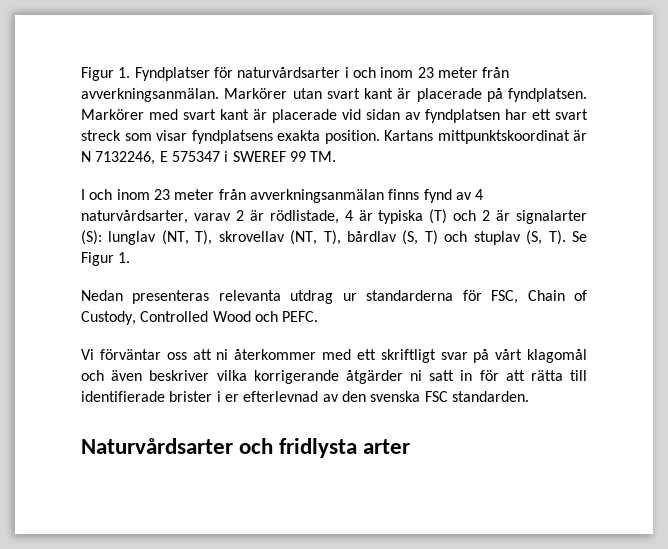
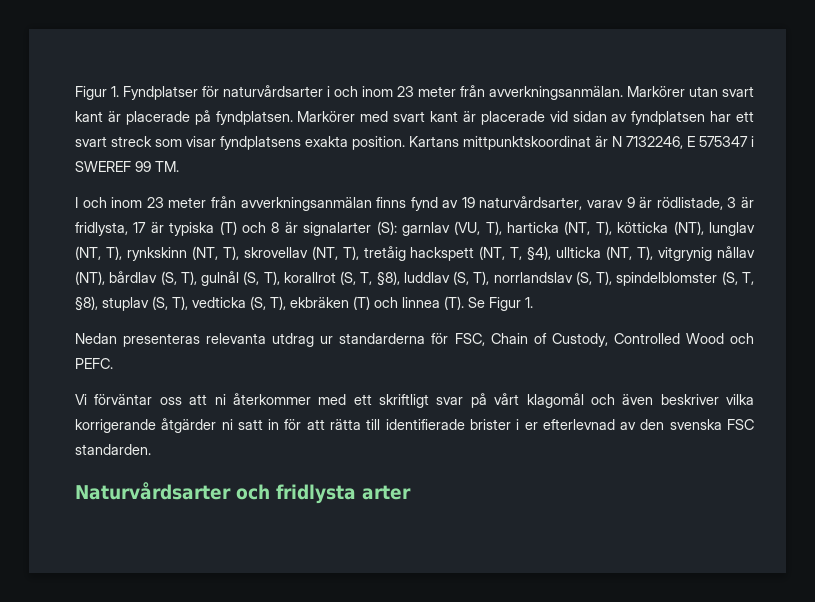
- I och inom 23 meter från avverkningsanmälan finns fynd av 4 naturvårdsarter, varav 2 är rödlistade, 4 är typiska (T) och 2 är signalarter (S): lunglav (NT, T), skrovellav (NT, T), bårdlav (S, T) och stuplav (S, T). Se Figur 1.
+ I och inom 23 meter från avverkningsanmälan finns fynd av 19 naturvårdsarter, varav 9 är rödlistade, 3 är fridlysta, 17 är typiska (T) och 8 är signalarter (S): garnlav (VU, T), harticka (NT, T), kötticka (NT), lunglav (NT, T), rynkskinn (NT, T), skrovellav (NT, T), tretåig hackspett (NT, T, §4), ullticka (NT, T), vitgrynig nållav (NT), bårdlav (S, T), gulnål (S, T), korallrot (S, T, §8), luddlav (S, T), norrlandslav (S, T), spindelblomster (S, T, §8), stuplav (S, T), vedticka (S, T), ekbräken (T) och linnea (T). Se Figur 1.

